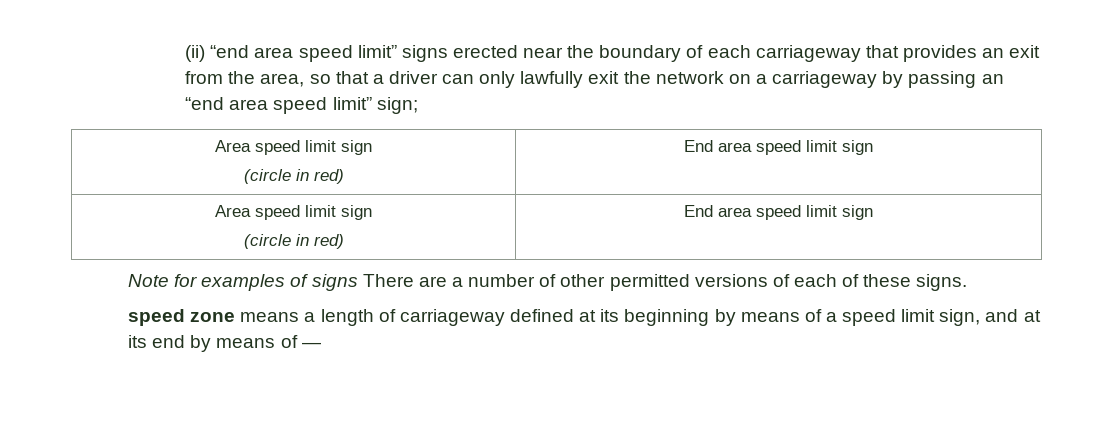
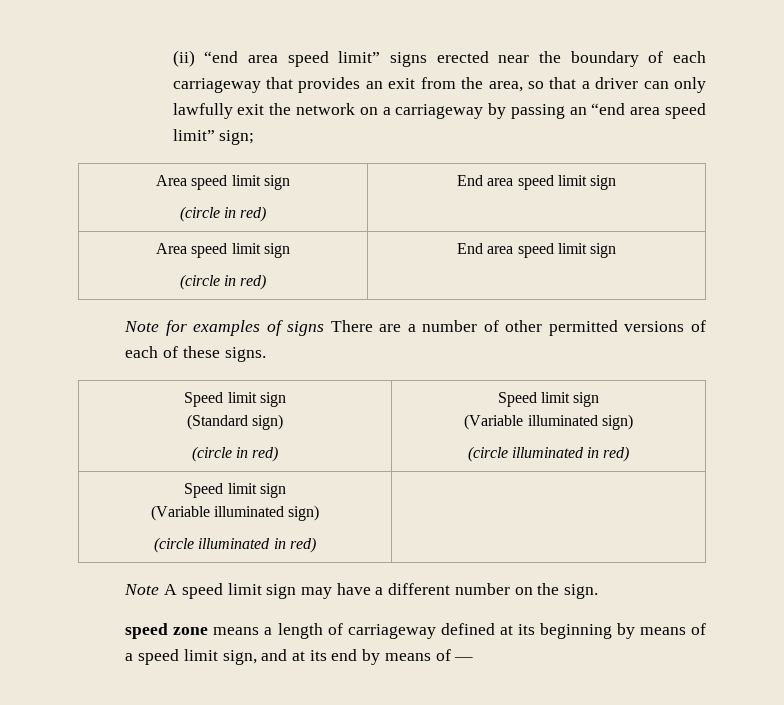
  Note for examples of signs There are a number of other permitted versions of each of these signs.
+ Speed limit sign
+ (Standard sign)
+ (circle in red) | Speed limit sign
+ (Variable illuminated sign)
+ (circle illuminated in red)
+ Speed limit sign
+ (Variable illuminated sign)
+ (circle illuminated in red) |
+ Note A speed limit sign may have a different number on the sign.

